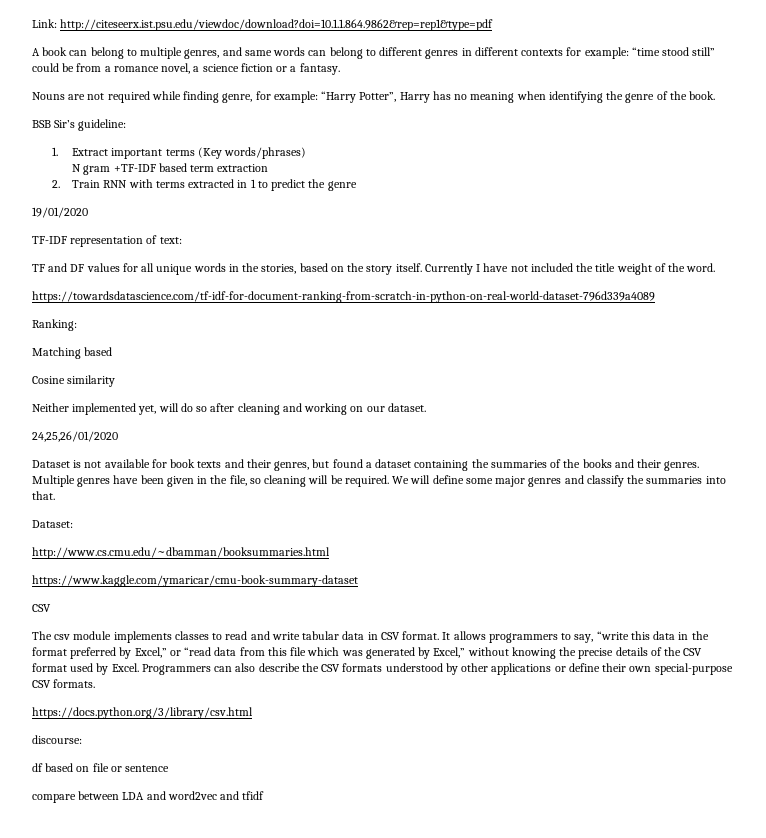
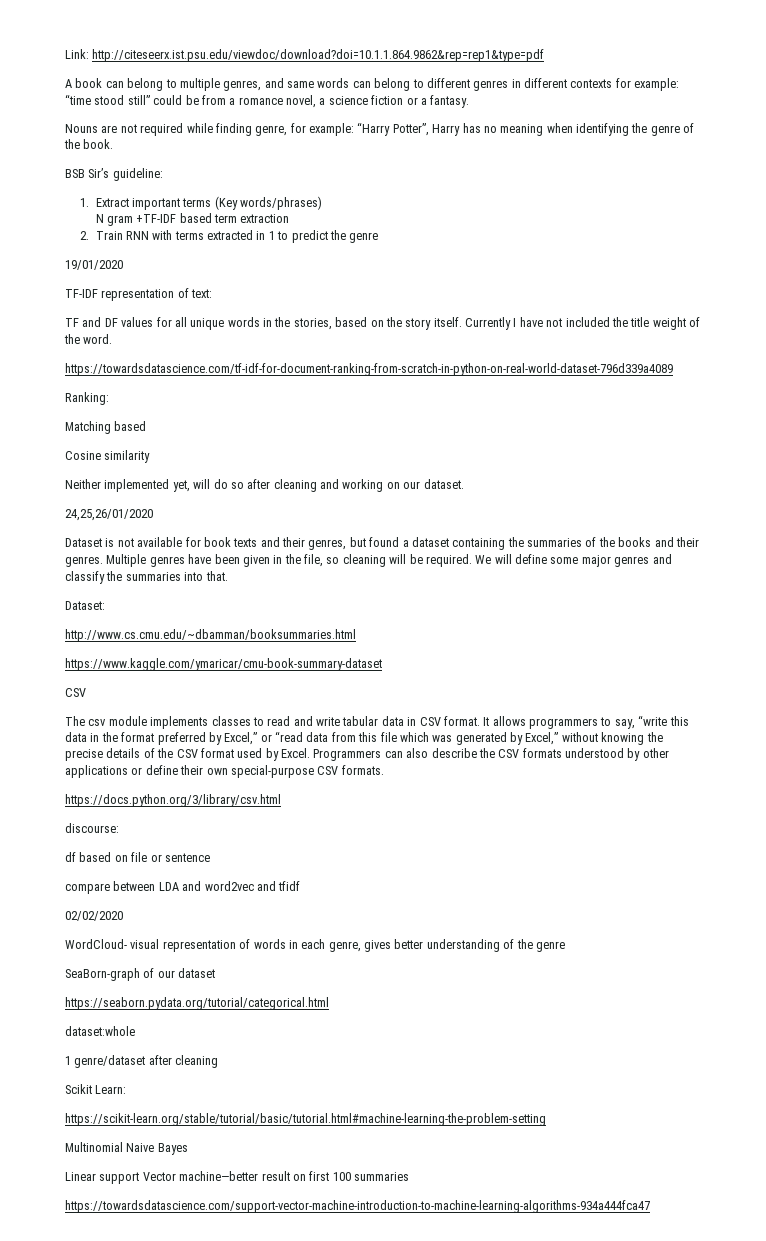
+ 02/02/2020
+ WordCloud- visual representation of words in each genre, gives better understanding of the genre
+ SeaBorn-graph of our dataset
+ https://seaborn.pydata.org/tutorial/categorical.html
+ dataset:whole
+ 1 genre/dataset after cleaning
+ Scikit Learn:
+ https://scikit-learn.org/stable/tutorial/basic/tutorial.html#machine-learning-the-problem-setting
+ Multinomial Naive Bayes
+ Linear support Vector machine—better result on first 100 summaries
+ https://towardsdatascience.com/support-vector-machine-introduction-to-machine-learning-algorithms-934a444fca47

